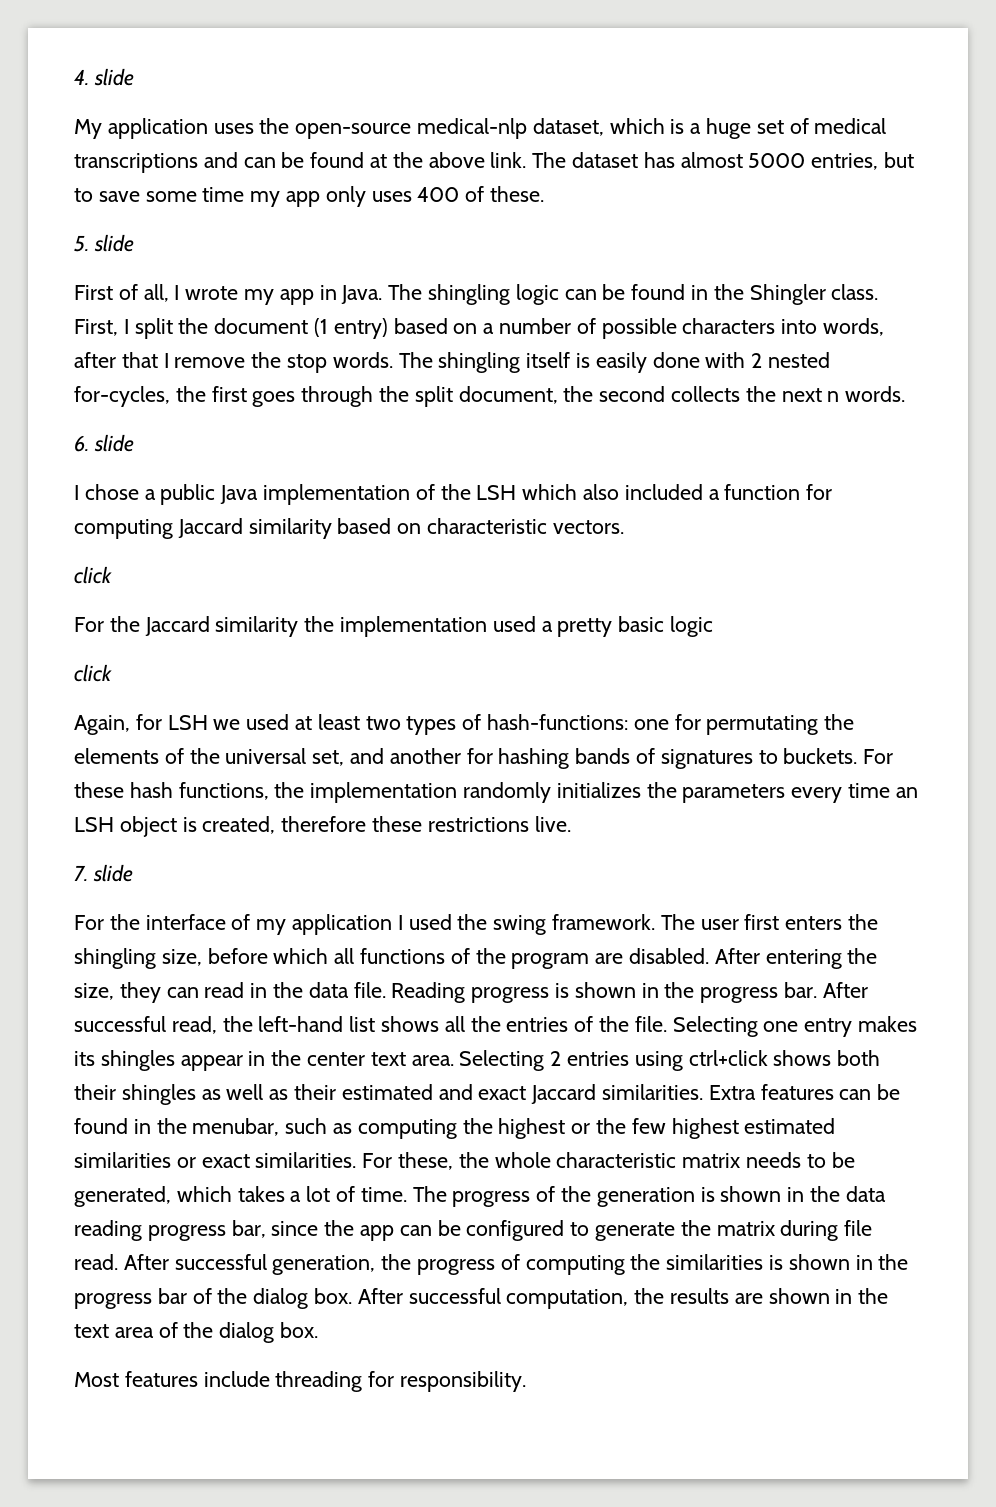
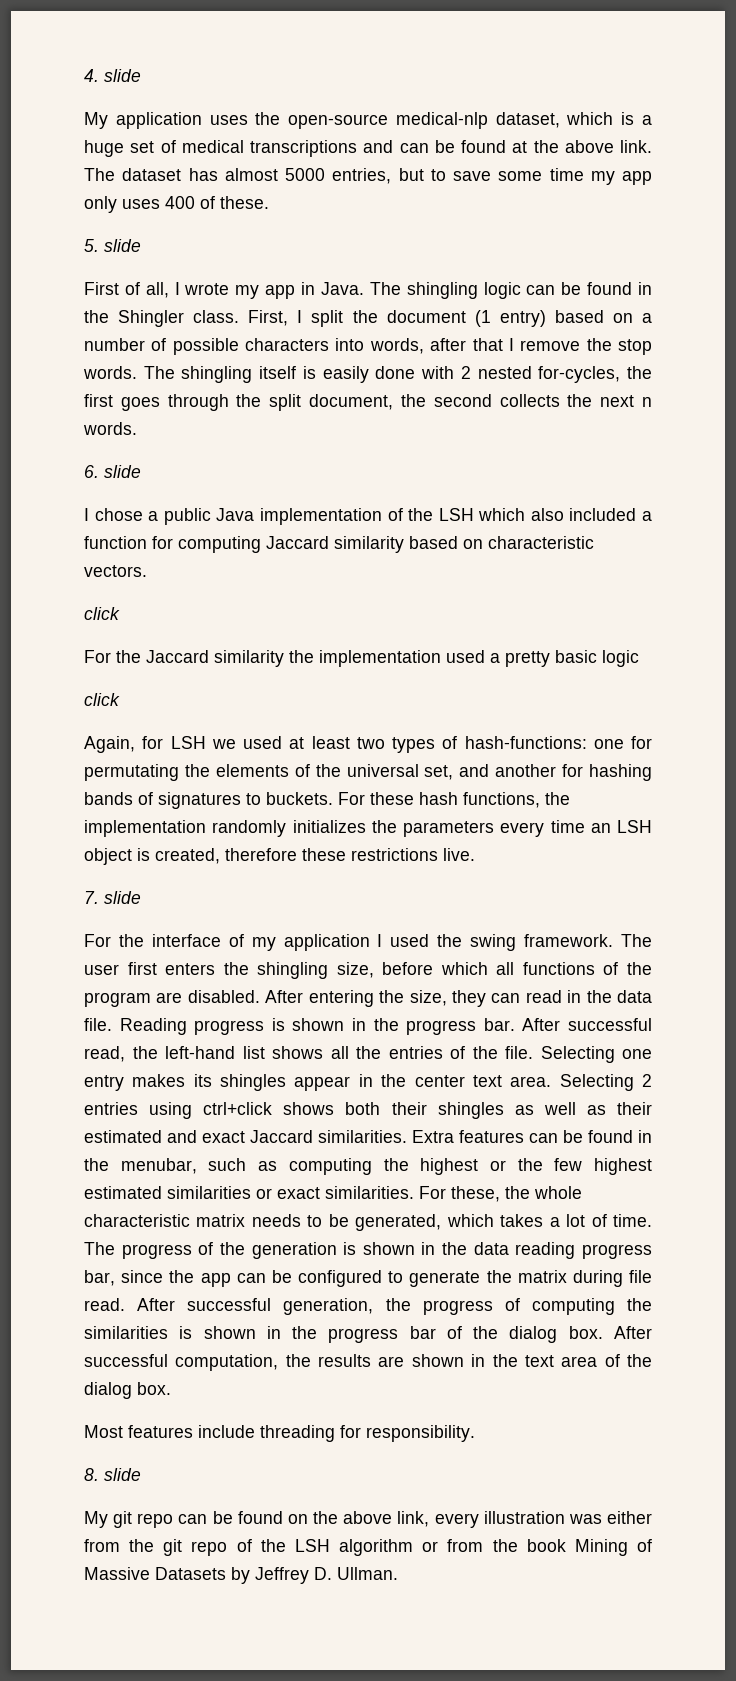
+ 8. slide
+ My git repo can be found on the above link, every illustration was either from the git repo of the LSH algorithm or from the book Mining of Massive Datasets by Jeffrey D. Ullman.

